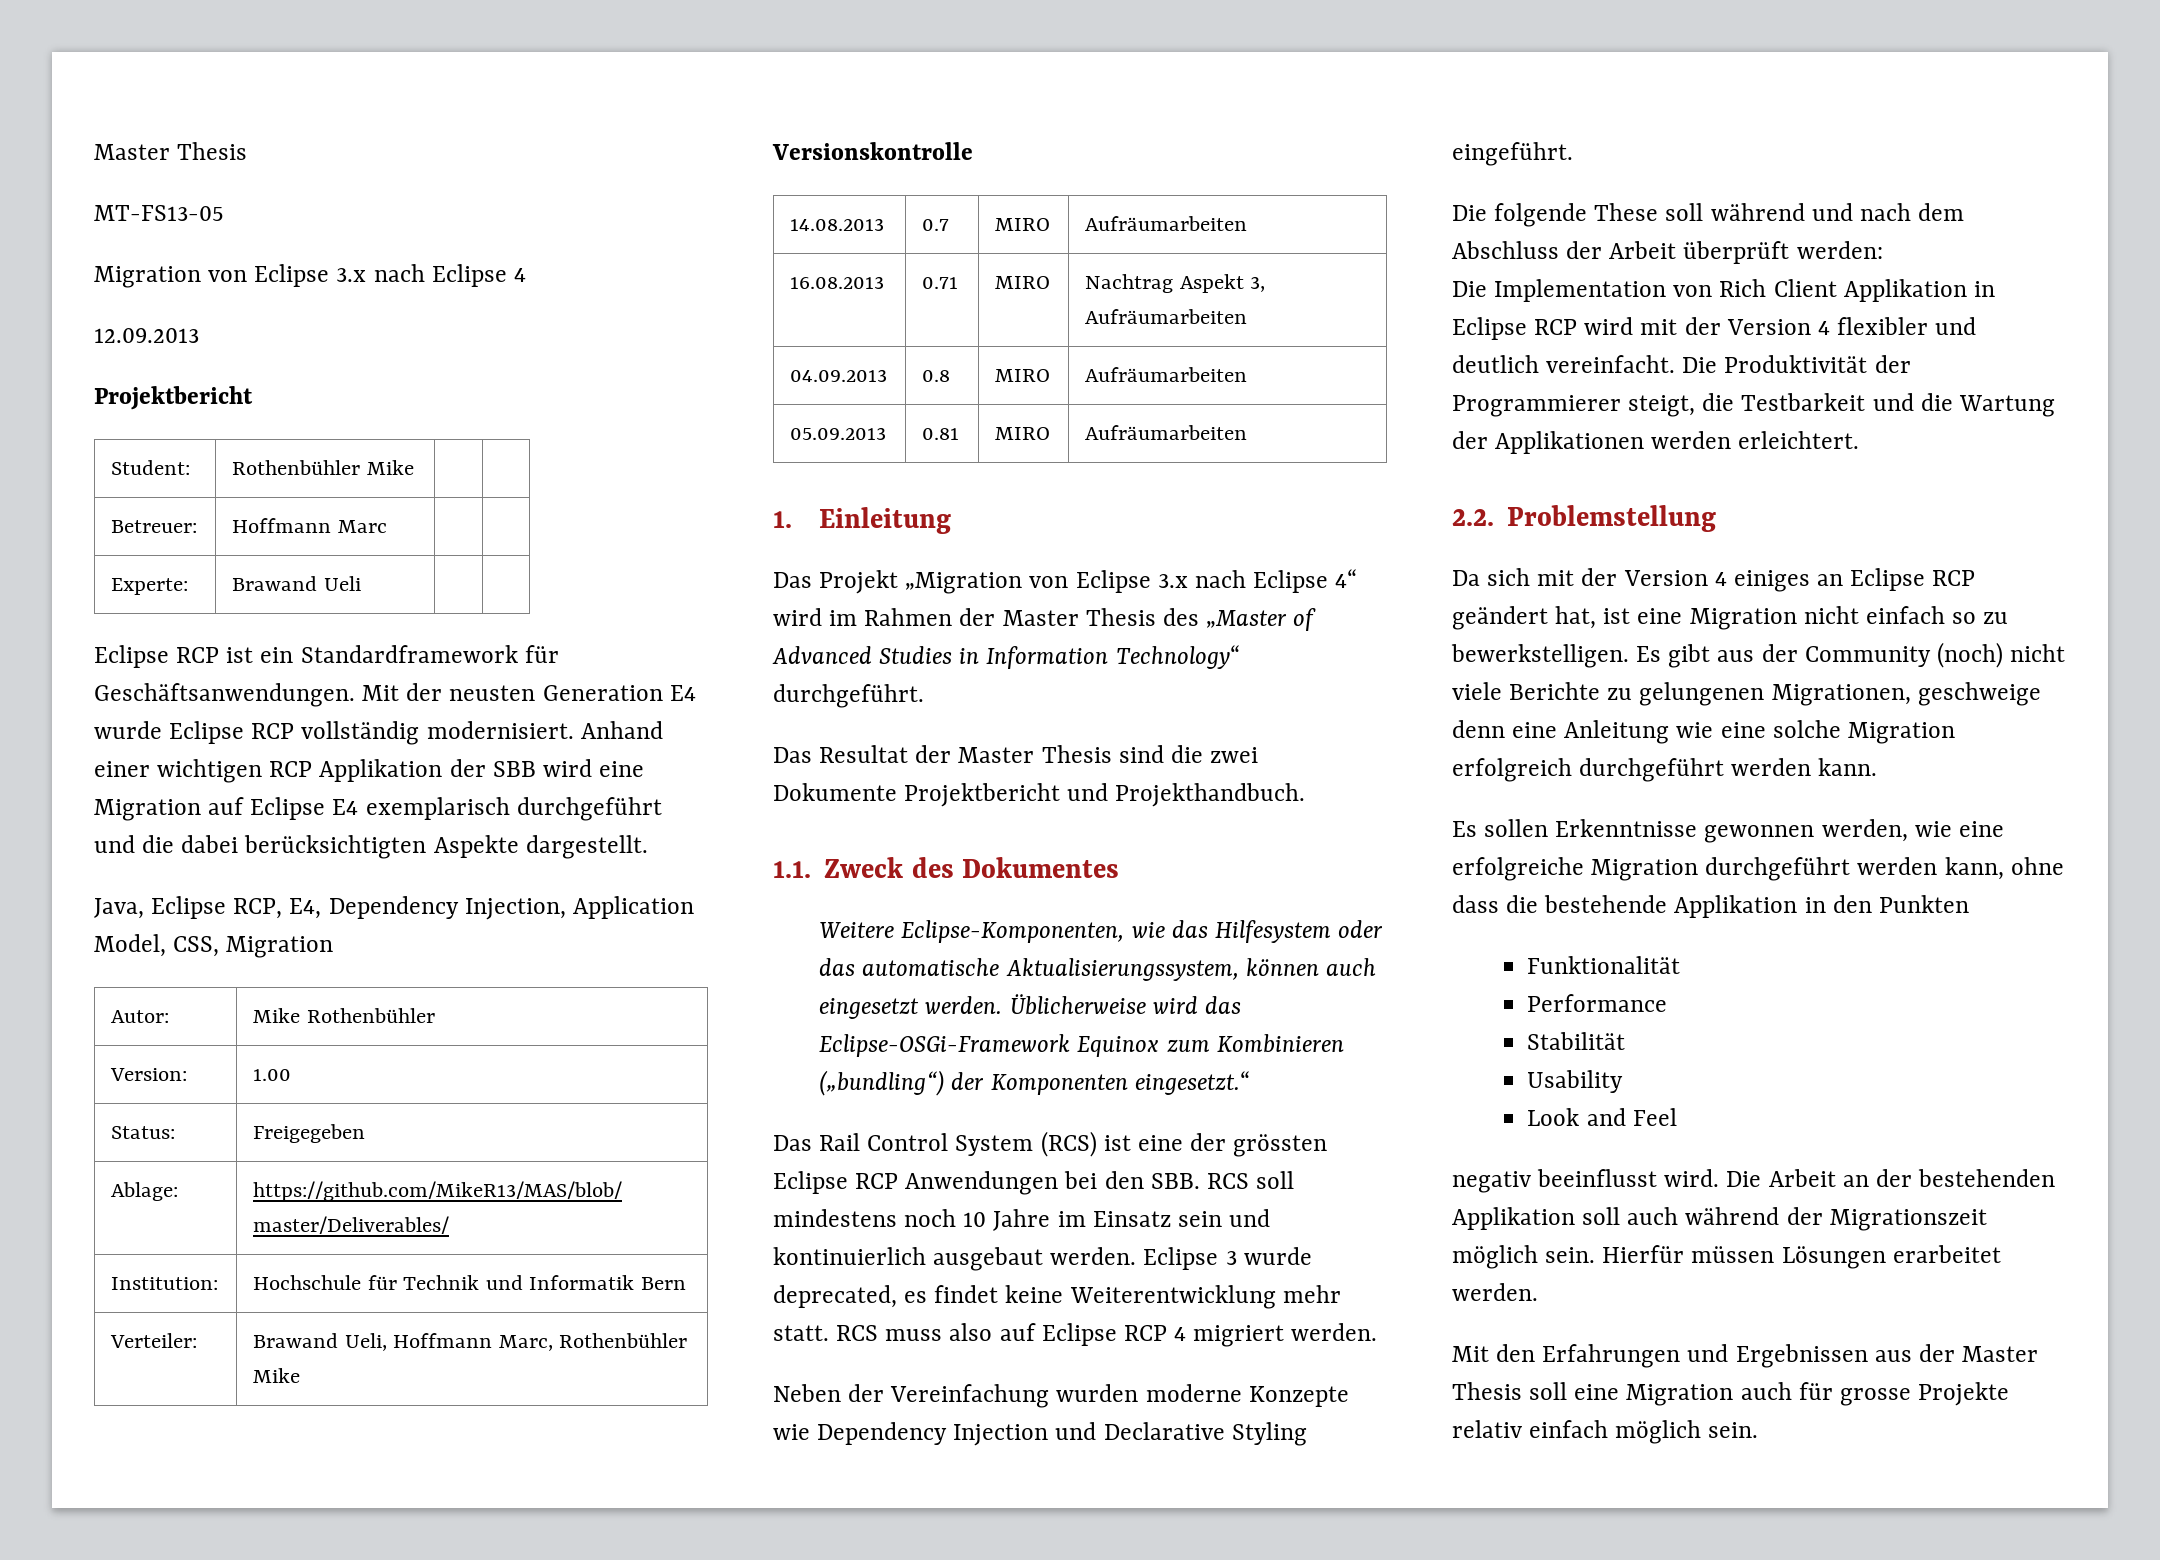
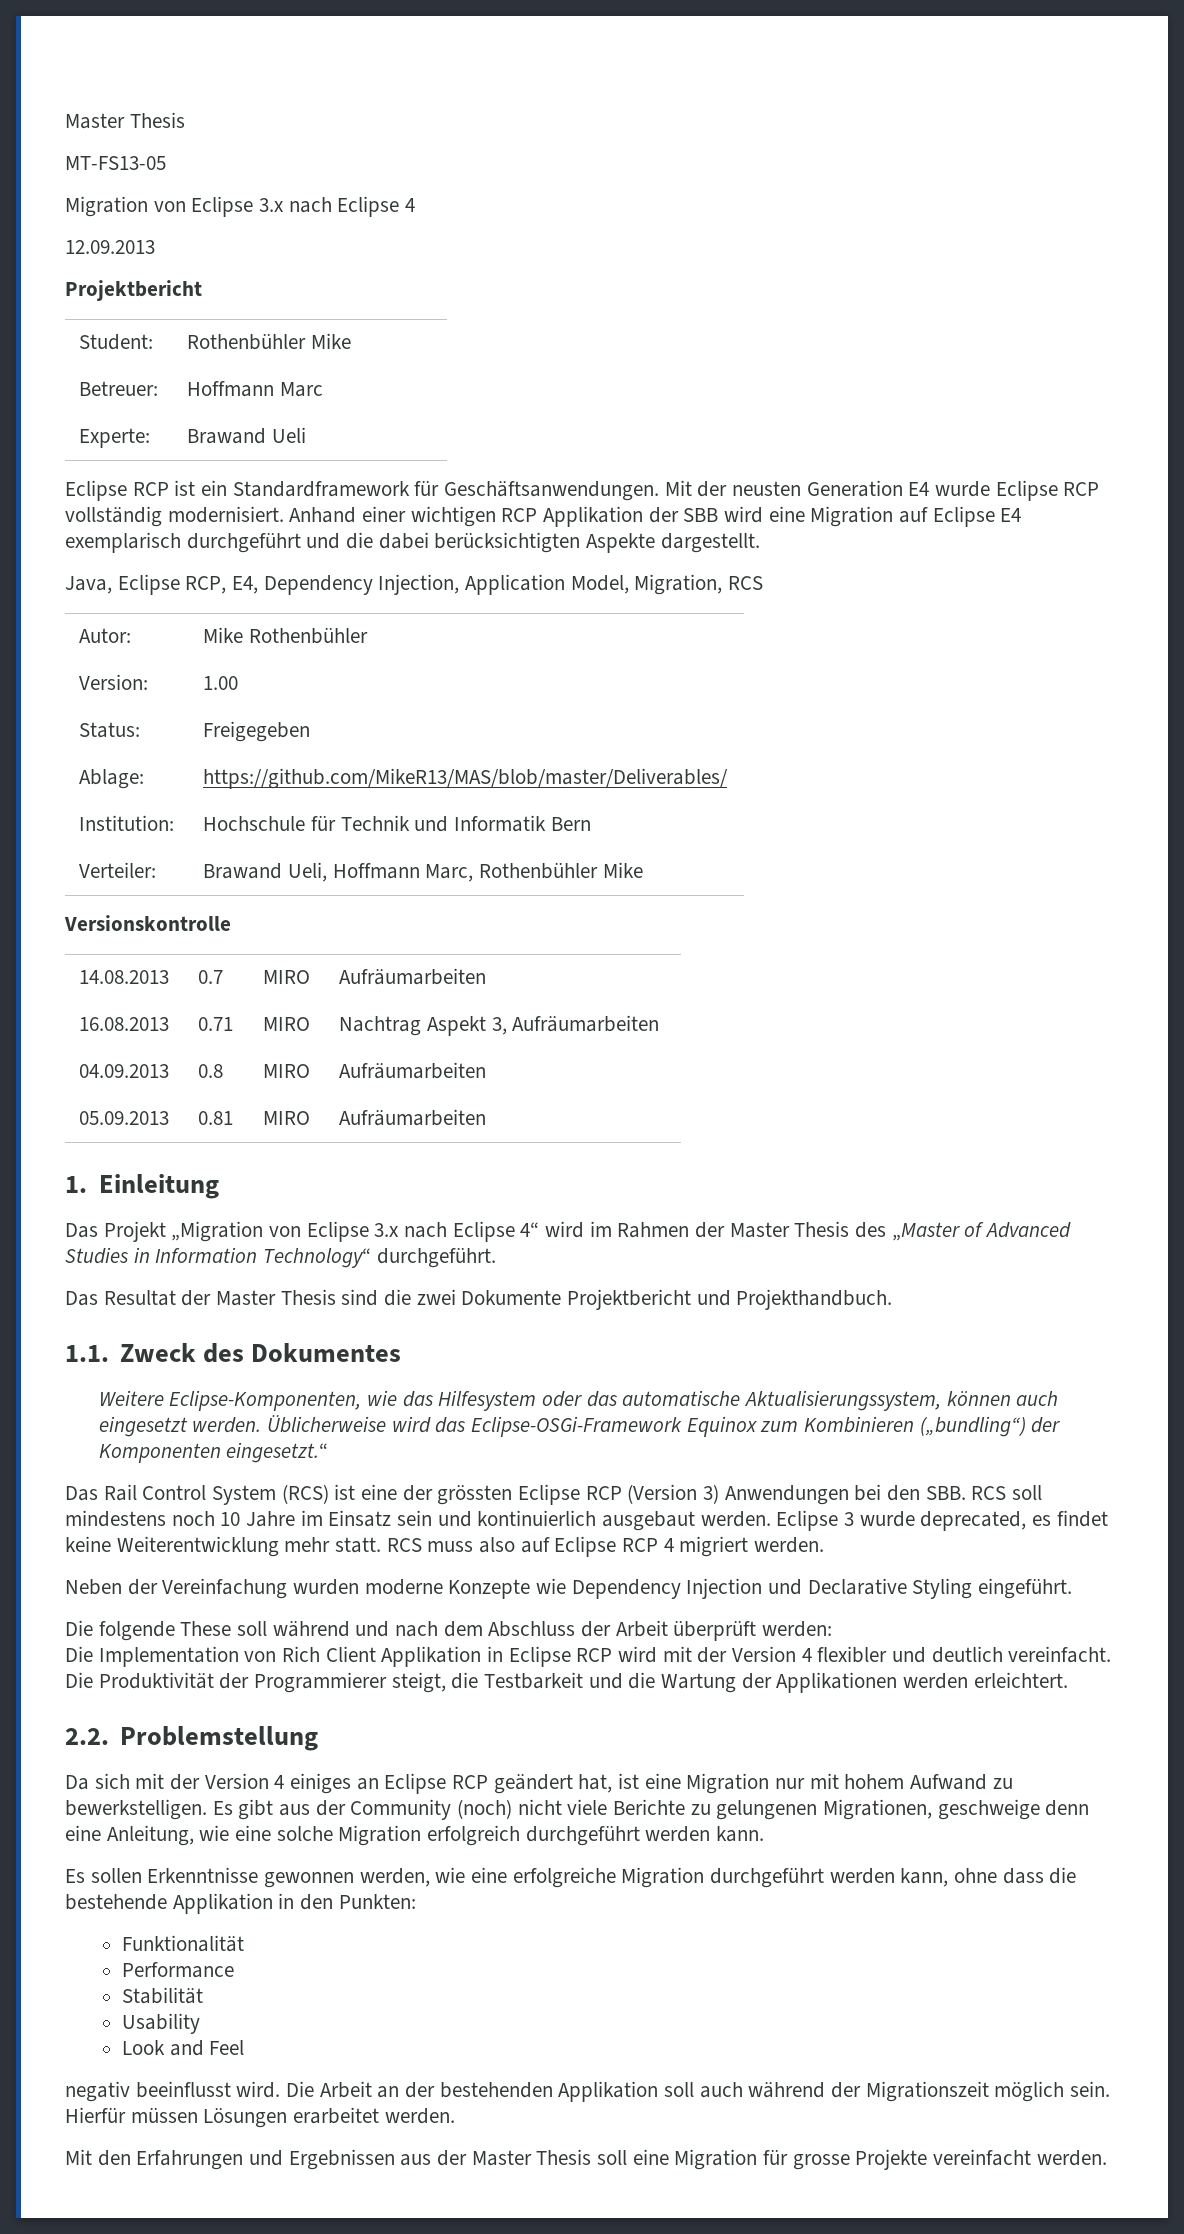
- Java, Eclipse RCP, E4, Dependency Injection, Application Model, CSS, Migration
+ Java, Eclipse RCP, E4, Dependency Injection, Application Model, Migration, RCS
- Das Rail Control System (RCS) ist eine der grössten Eclipse RCP Anwendungen bei den SBB. RCS soll mindestens noch 10 Jahre im Einsatz sein und kontinuierlich ausgebaut werden.
+ Das Rail Control System (RCS) ist eine der grössten Eclipse RCP (Version 3) Anwendungen bei den SBB. RCS soll mindestens noch 10 Jahre im Einsatz sein und kontinuierlich ausgebaut werden.
- Da sich mit der Version 4 einiges an Eclipse RCP geändert hat, ist eine Migration nicht einfach so zu bewerkstelligen.
+ Da sich mit der Version 4 einiges an Eclipse RCP geändert hat, ist eine Migration nur mit hohem Aufwand zu bewerkstelligen.
- Es gibt aus der Community (noch) nicht viele Berichte zu gelungenen Migrationen, geschweige denn eine Anleitung wie eine solche Migration erfolgreich durchgeführt werden kann.
+ Es gibt aus der Community (noch) nicht viele Berichte zu gelungenen Migrationen, geschweige denn eine Anleitung, wie eine solche Migration erfolgreich durchgeführt werden kann.
- Es sollen Erkenntnisse gewonnen werden, wie eine erfolgreiche Migration durchgeführt werden kann, ohne dass die bestehende Applikation in den Punkten
+ Es sollen Erkenntnisse gewonnen werden, wie eine erfolgreiche Migration durchgeführt werden kann, ohne dass die bestehende Applikation in den Punkten:
- Mit den Erfahrungen und Ergebnissen aus der Master Thesis soll eine Migration auch für grosse Projekte relativ einfach möglich sein.
+ Mit den Erfahrungen und Ergebnissen aus der Master Thesis soll eine Migration für grosse Projekte vereinfacht werden.

